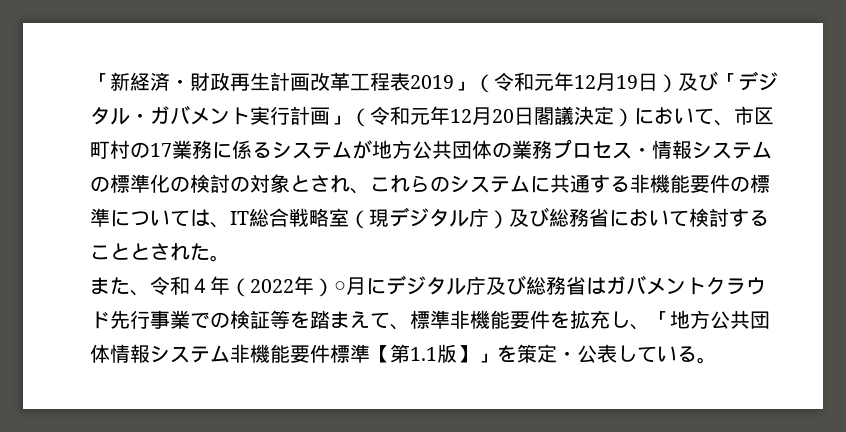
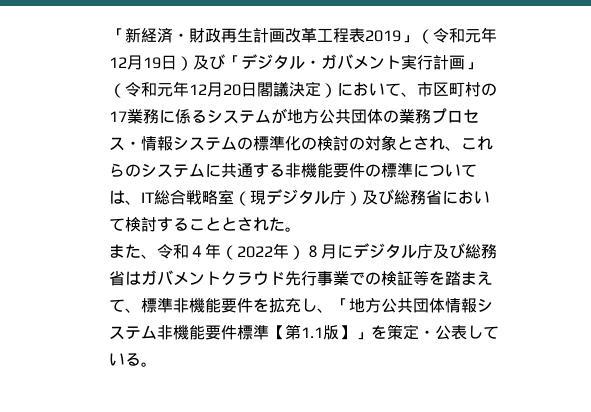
- また、令和４年（2022年）○月にデジタル庁及び総務省はガバメントクラウド先行事業での検証等を踏まえて、標準非機能要件を拡充し、「地方公共団体情報システム非機能要件標準【第1.1版】」を策定・公表している。
+ また、令和４年（2022年）８月にデジタル庁及び総務省はガバメントクラウド先行事業での検証等を踏まえて、標準非機能要件を拡充し、「地方公共団体情報システム非機能要件標準【第1.1版】」を策定・公表している。

